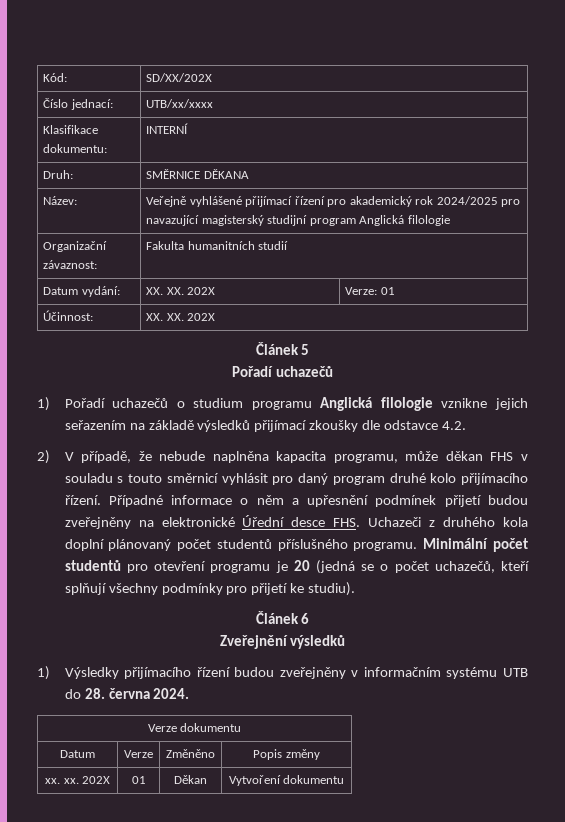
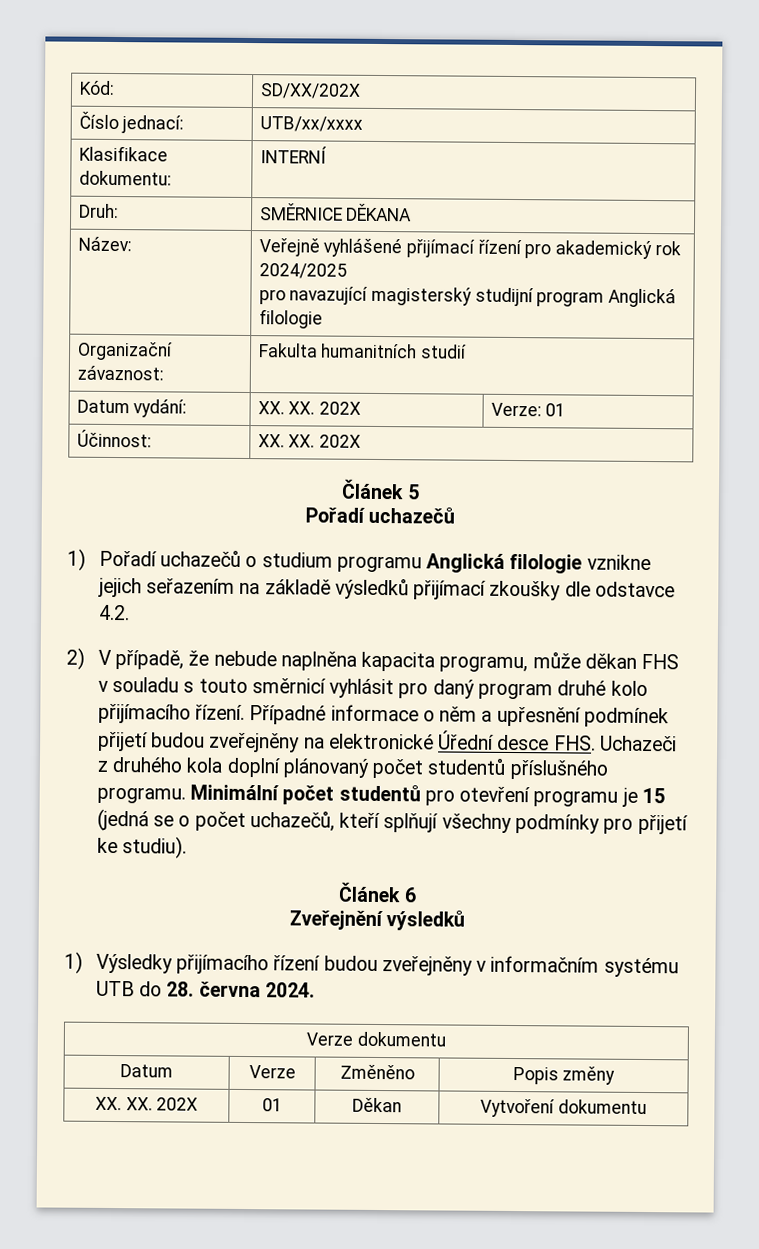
- Název: | Veřejně vyhlášené přijímací řízení pro akademický rok 2024/2025 pro navazující magisterský studijní program Anglická filologie
+ Název: | Veřejně vyhlášené přijímací řízení pro akademický rok 2024/2025
+ pro navazující magisterský studijní program Anglická filologie
- Minimální počet studentů pro otevření programu je 20 (jedná se o počet uchazečů, kteří splňují všechny podmínky pro přijetí ke studiu).
+ Minimální počet studentů pro otevření programu je 15 (jedná se o počet uchazečů, kteří splňují všechny podmínky pro přijetí ke studiu).
- xx. xx. 202X | 01 | Děkan | Vytvoření dokumentu
+ XX. XX. 202X | 01 | Děkan | Vytvoření dokumentu

